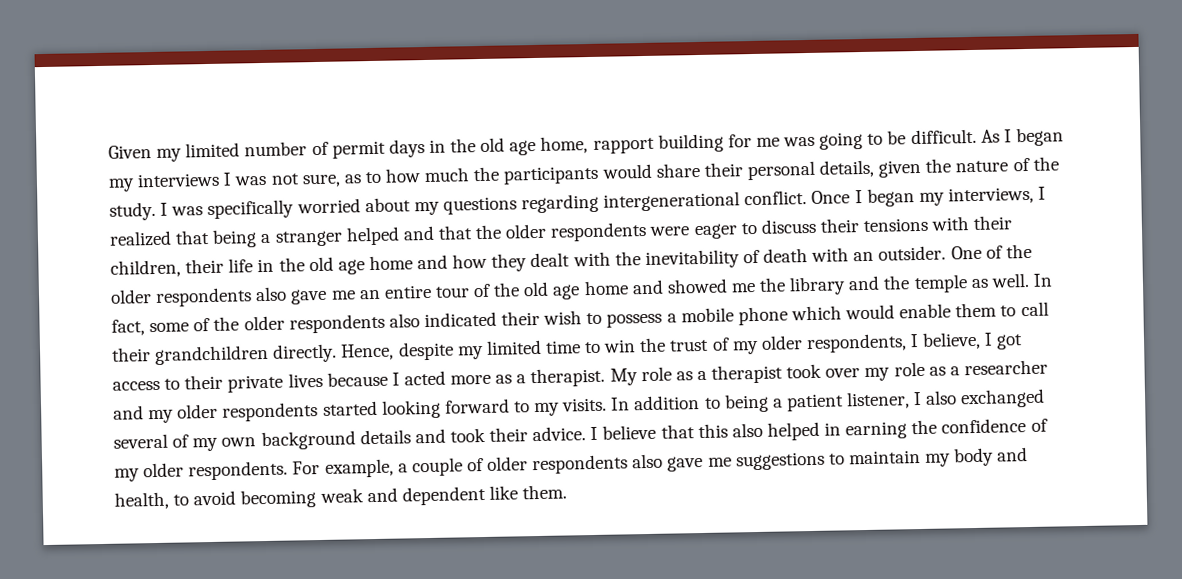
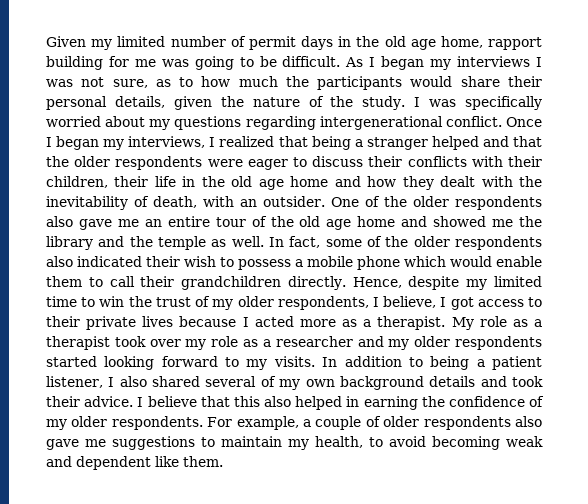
- Once I began my interviews, I realized that being a stranger helped and that the older respondents were eager to discuss their tensions with their children, their life in the old age home and how they dealt with the inevitability of death with an outsider.
+ Once I began my interviews, I realized that being a stranger helped and that the older respondents were eager to discuss their conflicts with their children, their life in the old age home and how they dealt with the inevitability of death, with an outsider.
- In addition to being a patient listener, I also exchanged several of my own background details and took their advice.
+ In addition to being a patient listener, I also shared several of my own background details and took their advice.
- For example, a couple of older respondents also gave me suggestions to maintain my body and health, to avoid becoming weak and dependent like them.
+ For example, a couple of older respondents also gave me suggestions to maintain my health, to avoid becoming weak and dependent like them.

